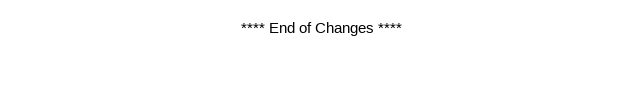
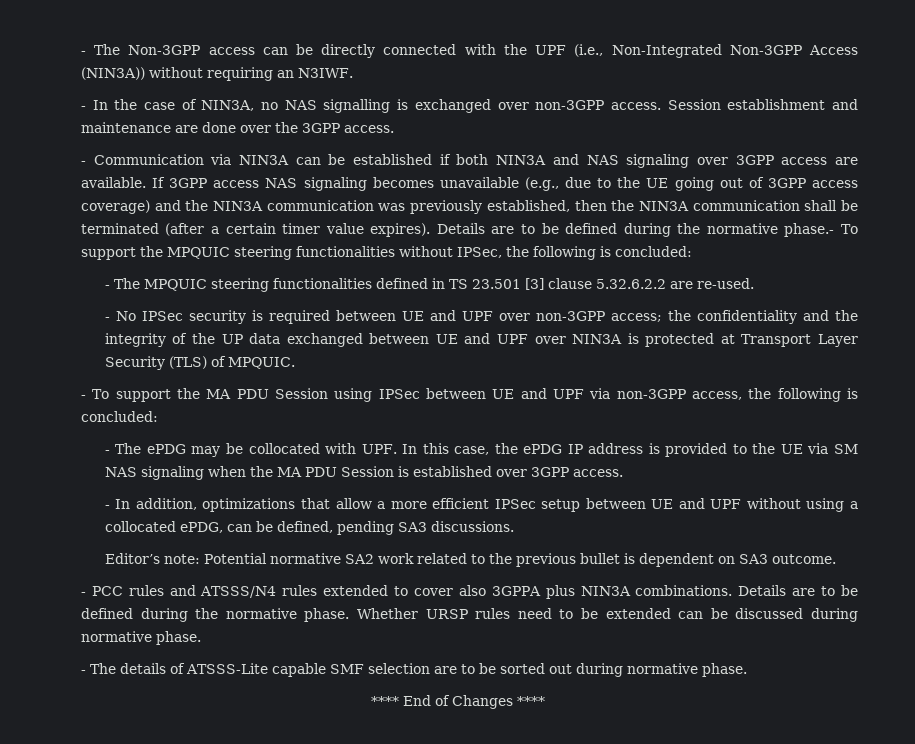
+ - The Non-3GPP access can be directly connected with the UPF (i.e., Non-Integrated Non-3GPP Access (NIN3A)) without requiring an N3IWF.
+ - In the case of NIN3A, no NAS signalling is exchanged over non-3GPP access. Session establishment and maintenance are done over the 3GPP access.
+ - Communication via NIN3A can be established if both NIN3A and NAS signaling over 3GPP access are available. If 3GPP access NAS signaling becomes unavailable (e.g., due to the UE going out of 3GPP access coverage) and the NIN3A communication was previously established, then the NIN3A communication shall be terminated (after a certain timer value expires). Details are to be defined during the normative phase.- To support the MPQUIC steering functionalities without IPSec, the following is concluded:
+ - The MPQUIC steering functionalities defined in TS 23.501 [3] clause 5.32.6.2.2 are re-used.
+ - No IPSec security is required between UE and UPF over non-3GPP access; the confidentiality and the integrity of the UP data exchanged between UE and UPF over NIN3A is protected at Transport Layer Security (TLS) of MPQUIC.
+ - To support the MA PDU Session using IPSec between UE and UPF via non-3GPP access, the following is concluded:
+ - The ePDG may be collocated with UPF. In this case, the ePDG IP address is provided to the UE via SM NAS signaling when the MA PDU Session is established over 3GPP access.
+ - In addition, optimizations that allow a more efficient IPSec setup between UE and UPF without using a collocated ePDG, can be defined, pending SA3 discussions.
+ Editor’s note: Potential normative SA2 work related to the previous bullet is dependent on SA3 outcome.
+ - PCC rules and ATSSS/N4 rules extended to cover also 3GPPA plus NIN3A combinations. Details are to be defined during the normative phase. Whether URSP rules need to be extended can be discussed during normative phase.
+ - The details of ATSSS-Lite capable SMF selection are to be sorted out during normative phase.

